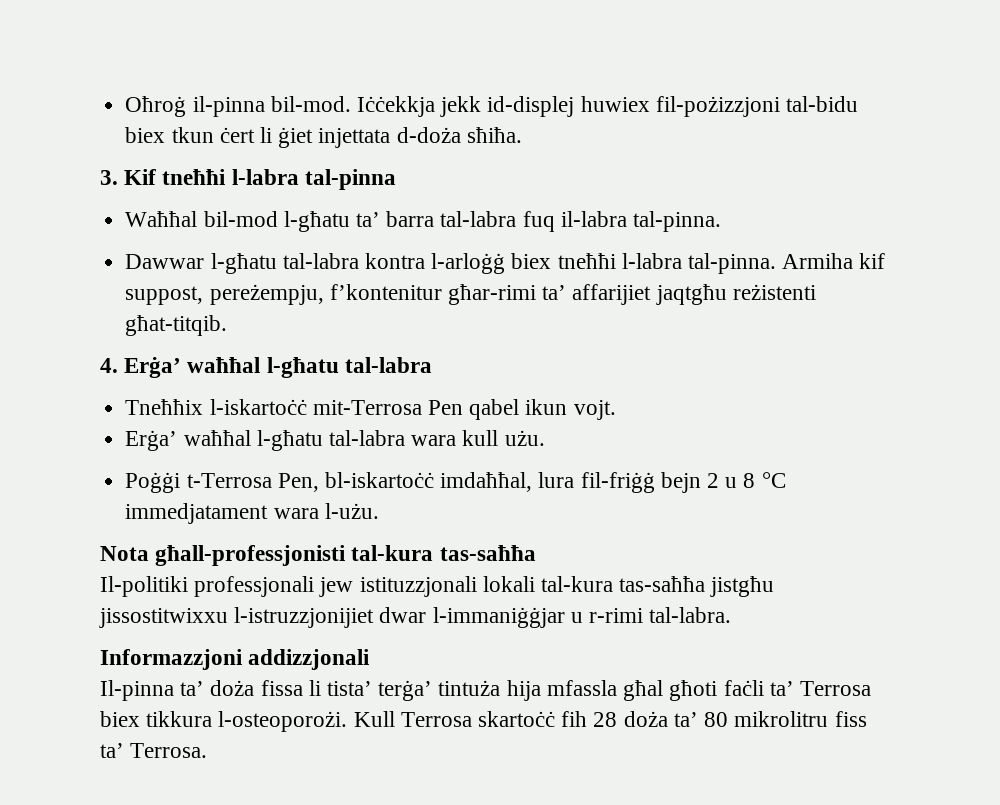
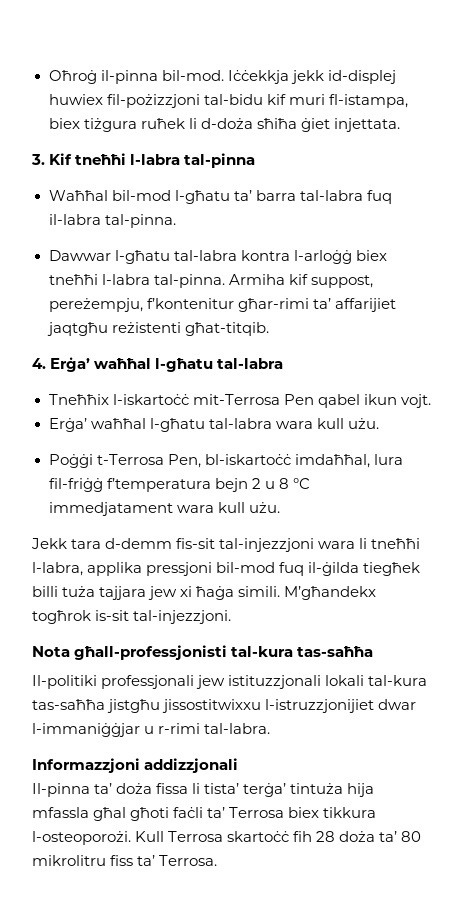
- Iċċekkja jekk id-displej huwiex fil-pożizzjoni tal-bidu biex tkun ċert li ġiet injettata d-doża sħiħa.
+ Iċċekkja jekk id-displej huwiex fil-pożizzjoni tal-bidu kif muri fl-istampa, biex tiżgura ruħek li d-doża sħiħa ġiet injettata.
- Poġġi t-Terrosa Pen, bl-iskartoċċ imdaħħal, lura fil-friġġ bejn 2 u 8 °C immedjatament wara l-użu.
+ Poġġi t-Terrosa Pen, bl-iskartoċċ imdaħħal, lura fil-friġġ f’temperatura bejn 2 u 8 °C immedjatament wara kull użu.
+ Jekk tara d-demm fis-sit tal-injezzjoni wara li tneħħi l-labra, applika pressjoni bil-mod fuq il-ġilda tiegħek billi tuża tajjara jew xi ħaġa simili. M’għandekx togħrok is-sit tal-injezzjoni.

